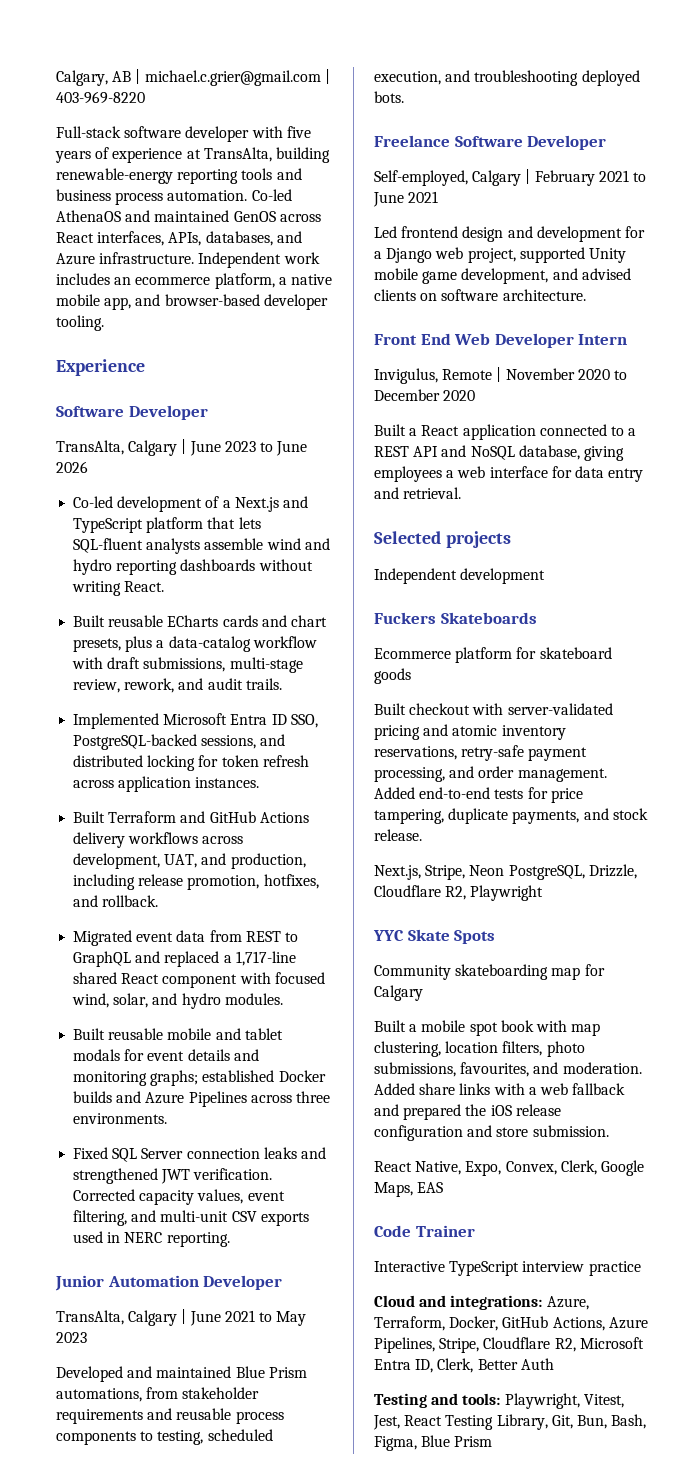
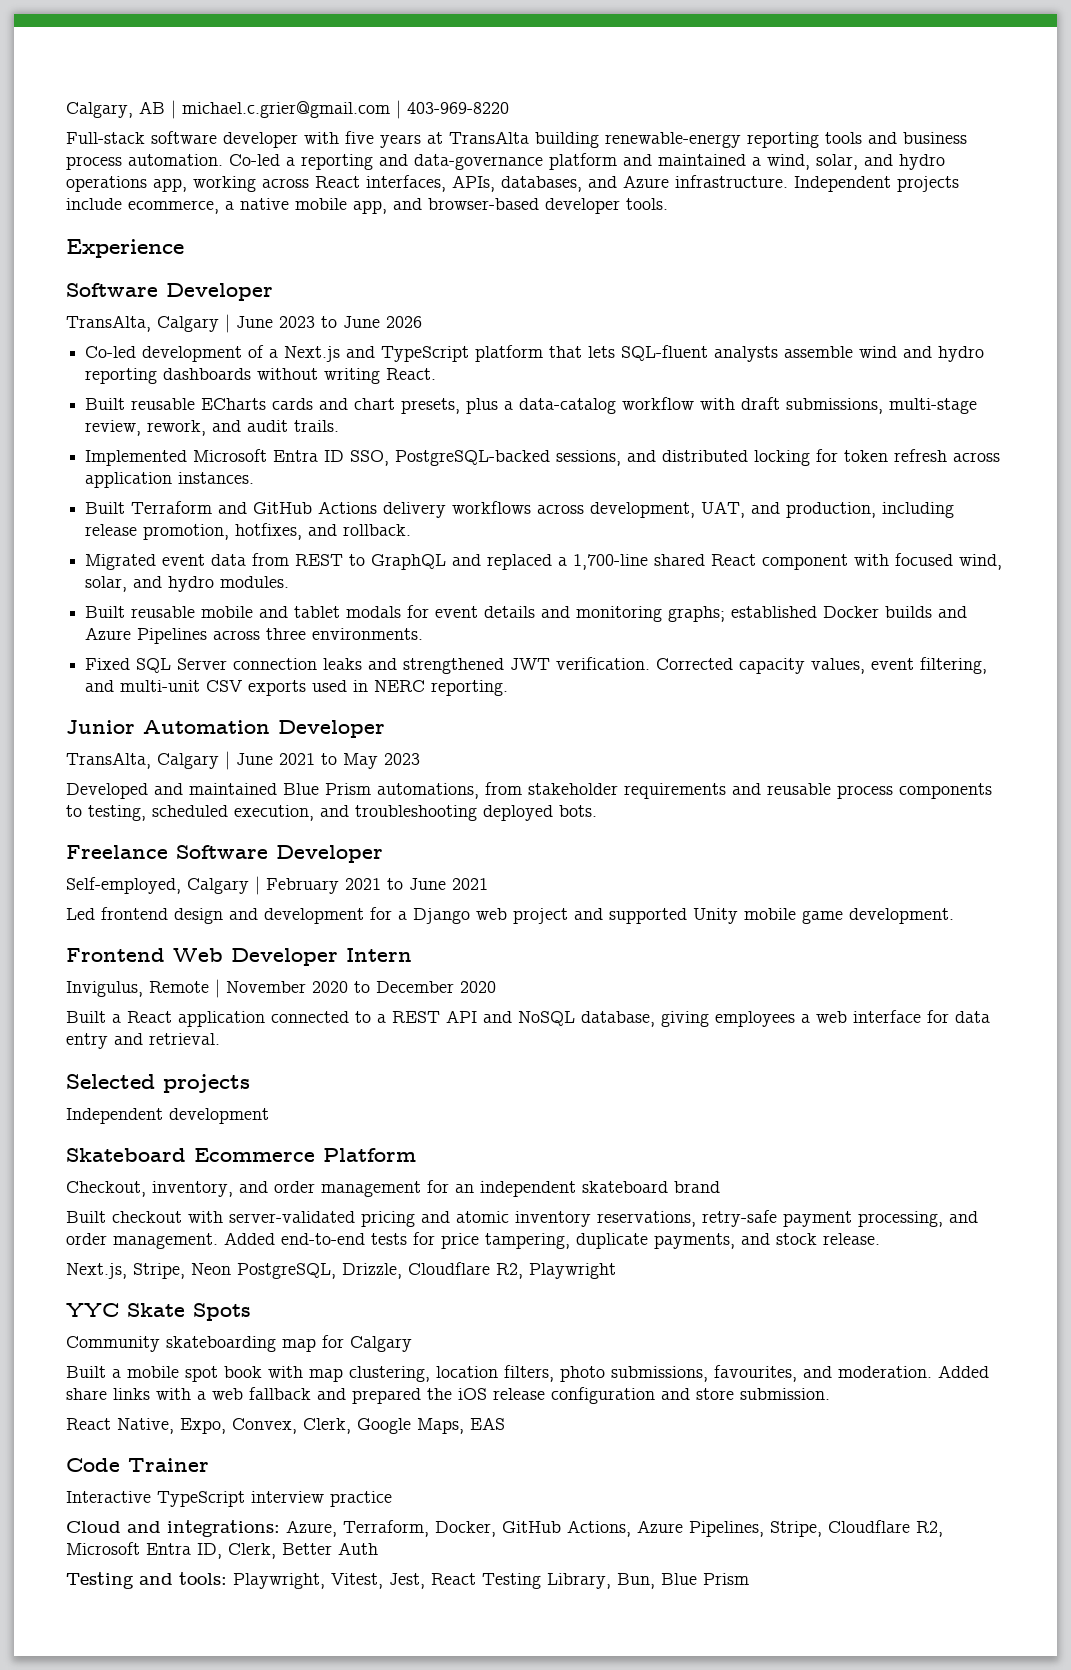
- Full-stack software developer with five years of experience at TransAlta, building renewable-energy reporting tools and business process automation.
+ Full-stack software developer with five years at TransAlta building renewable-energy reporting tools and business process automation.
- Co-led AthenaOS and maintained GenOS across React interfaces, APIs, databases, and Azure infrastructure.
+ Co-led a reporting and data-governance platform and maintained a wind, solar, and hydro operations app, working across React interfaces, APIs, databases, and Azure infrastructure.
- Independent work includes an ecommerce platform, a native mobile app, and browser-based developer tooling.
+ Independent projects include ecommerce, a native mobile app, and browser-based developer tools.
- Migrated event data from REST to GraphQL and replaced a 1,717-line shared React component with focused wind, solar, and hydro modules.
+ Migrated event data from REST to GraphQL and replaced a 1,700-line shared React component with focused wind, solar, and hydro modules.
- Led frontend design and development for a Django web project, supported Unity mobile game development, and advised clients on software architecture.
- Front End Web Developer Intern
+ Led frontend design and development for a Django web project and supported Unity mobile game development.
+ Frontend Web Developer Intern
- Fuckers Skateboards
- Ecommerce platform for skateboard goods
+ Skateboard Ecommerce Platform
+ Checkout, inventory, and order management for an independent skateboard brand
- Testing and tools: Playwright, Vitest, Jest, React Testing Library, Git, Bun, Bash, Figma, Blue Prism
+ Testing and tools: Playwright, Vitest, Jest, React Testing Library, Bun, Blue Prism

